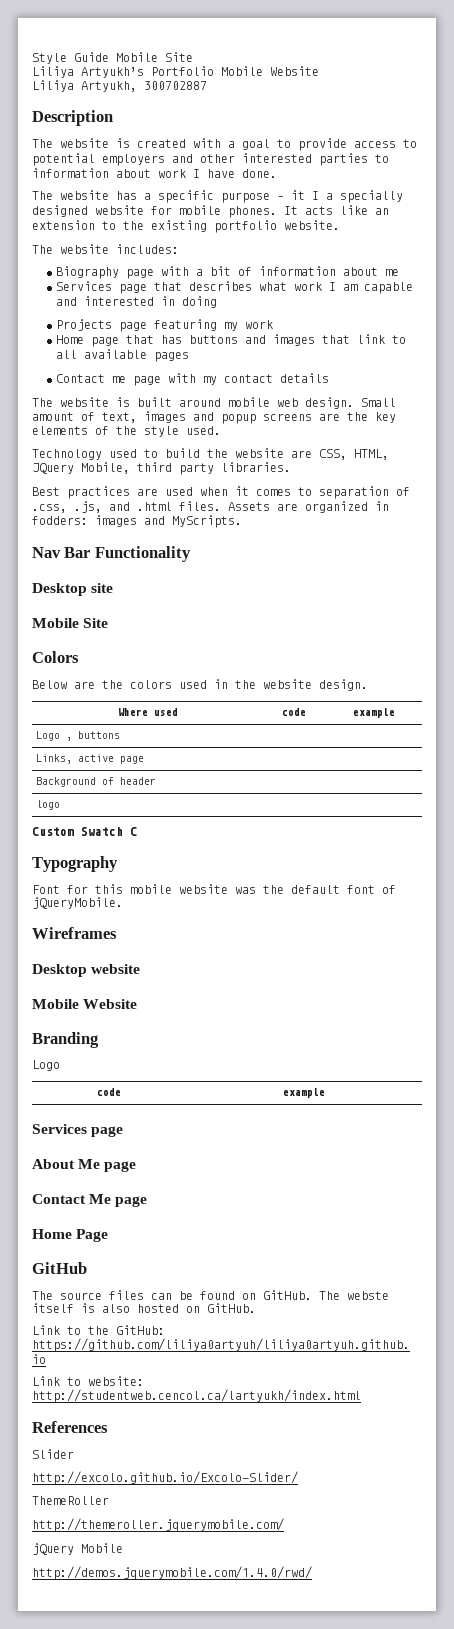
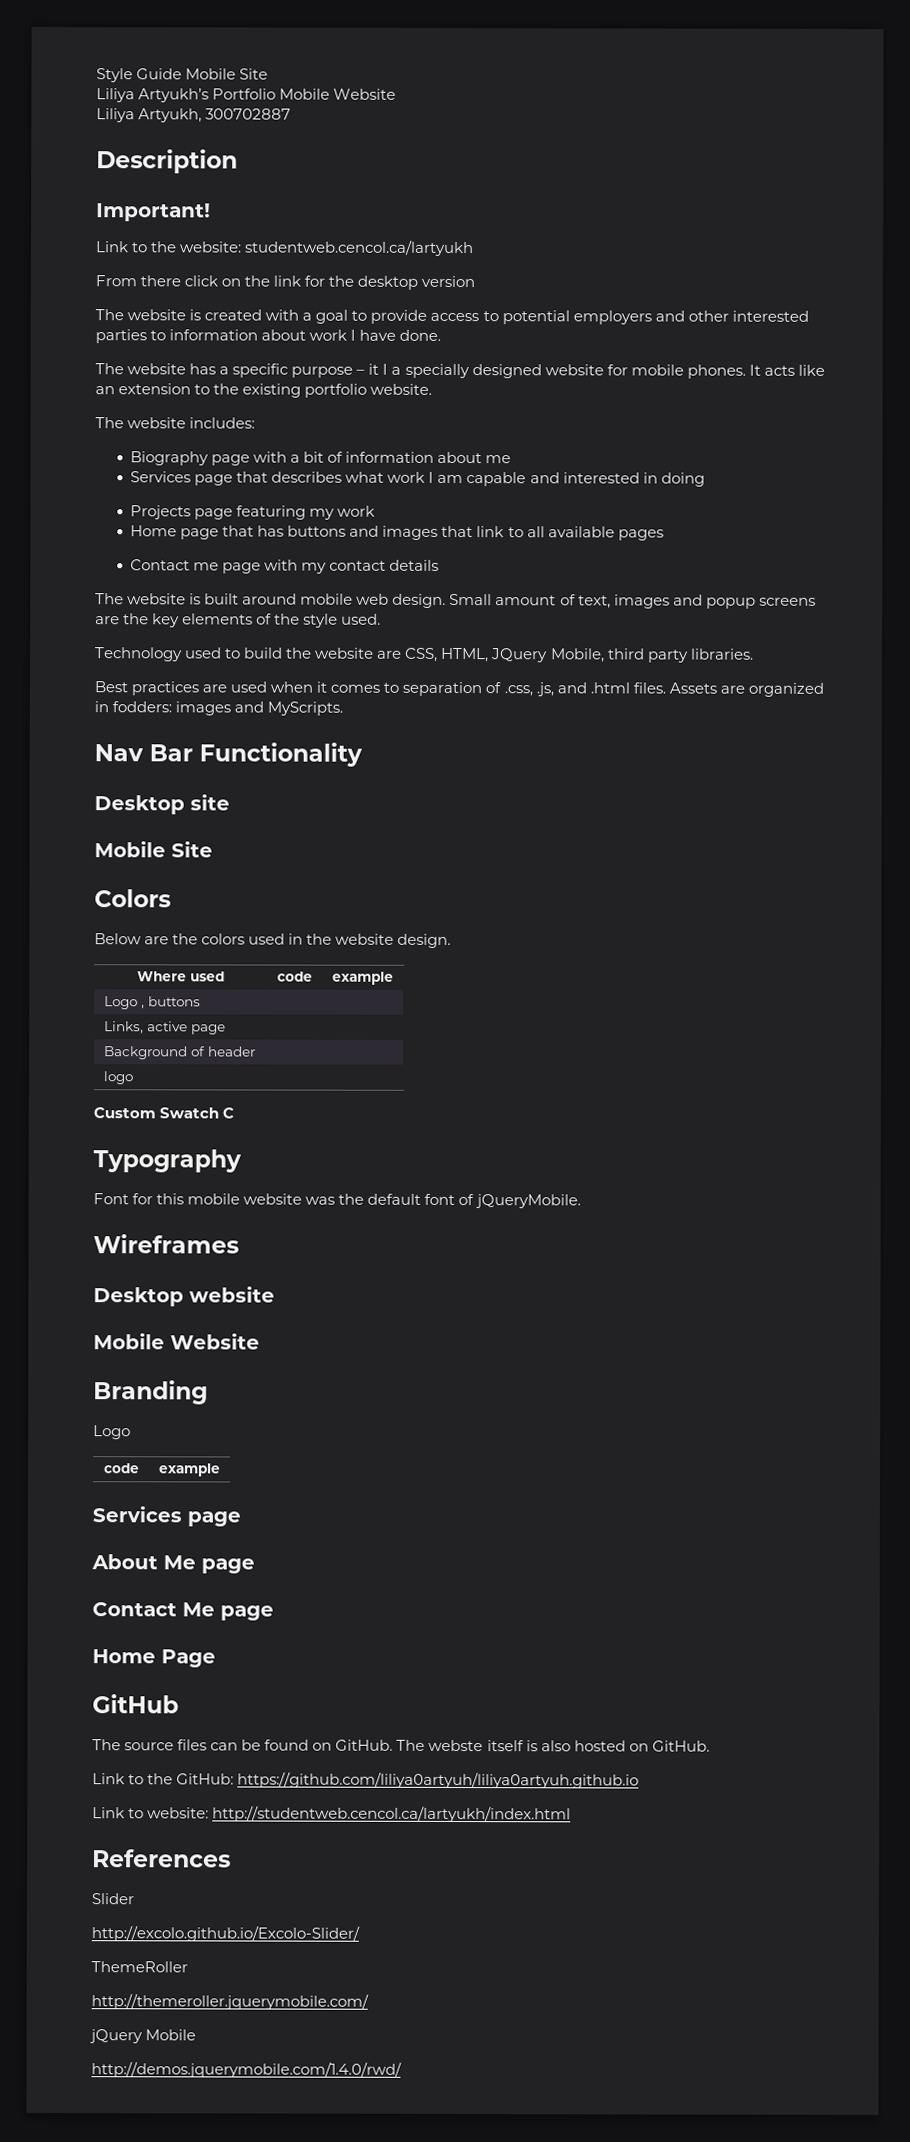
+ Important!
+ Link to the website: studentweb.cencol.ca/lartyukh
+ From there click on the link for the desktop version

